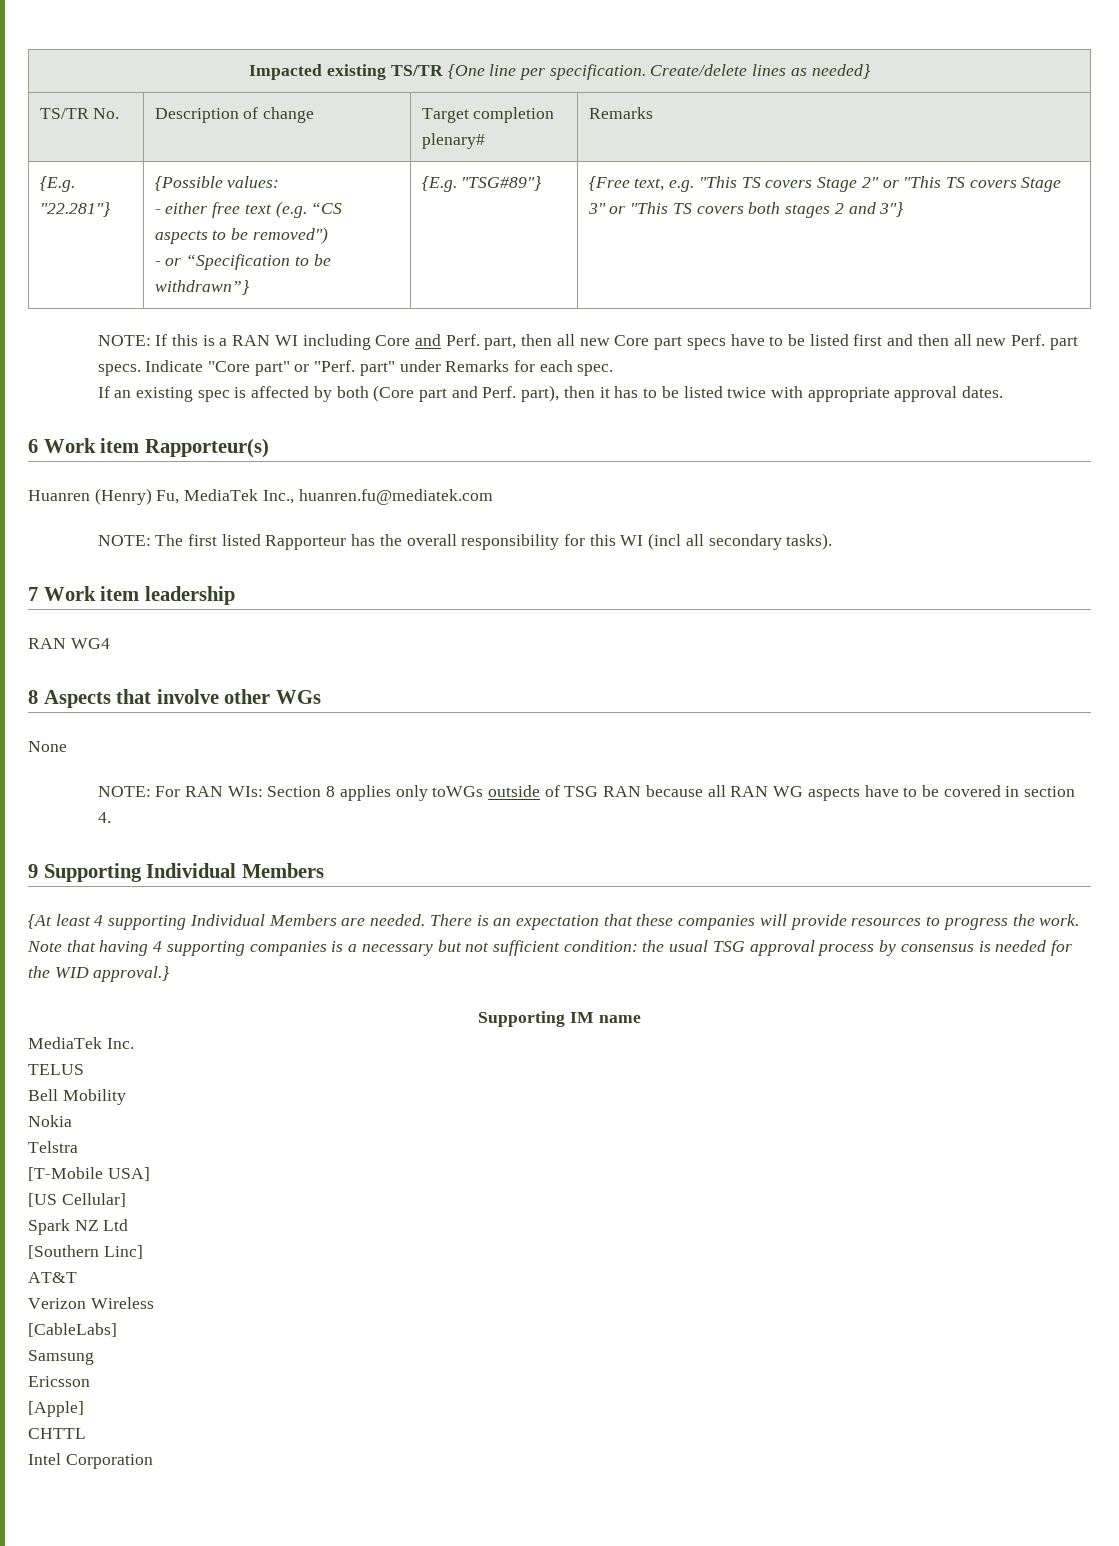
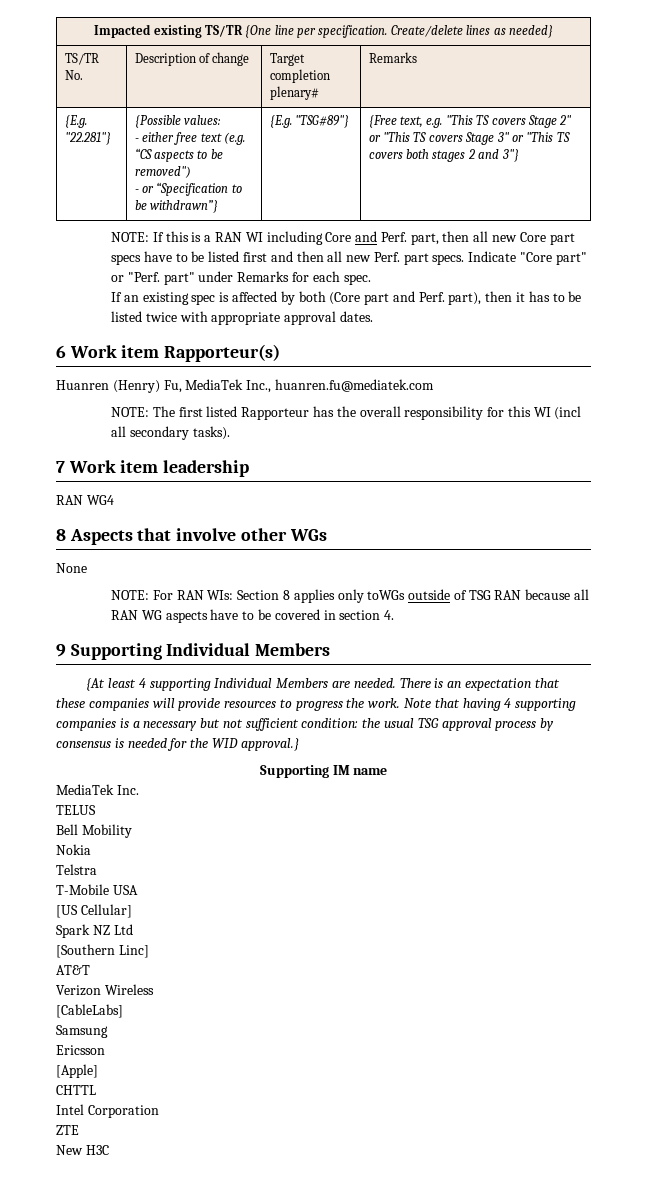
- [T-Mobile USA]
+ T-Mobile USA
+ ZTE
+ New H3C

